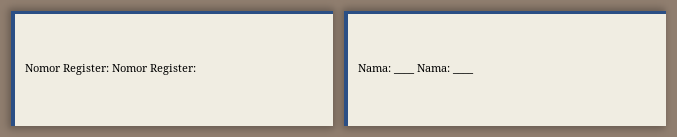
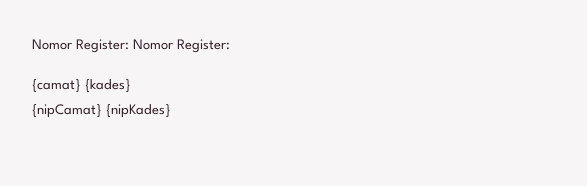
- Nama: ____ Nama: ____
+ {camat} {kades}
+ {nipCamat} {nipKades}

